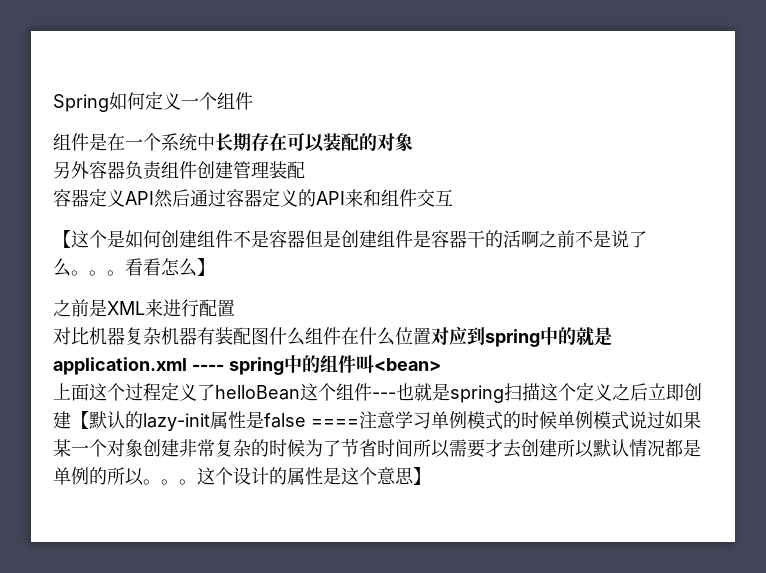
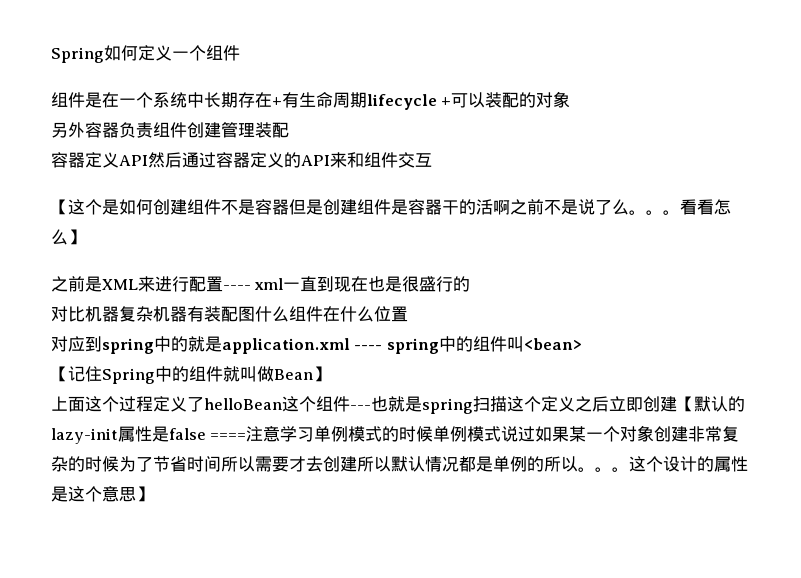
- 组件是在一个系统中长期存在可以装配的对象
+ 组件是在一个系统中长期存在+有生命周期lifecycle +可以装配的对象
- 之前是XML来进行配置
+ 之前是XML来进行配置---- xml一直到现在也是很盛行的
- 对比机器复杂机器有装配图什么组件在什么位置对应到spring中的就是application.xml ---- spring中的组件叫<bean>
+ 对比机器复杂机器有装配图什么组件在什么位置
+ 对应到spring中的就是application.xml ---- spring中的组件叫<bean>
+ 【记住Spring中的组件就叫做Bean】

